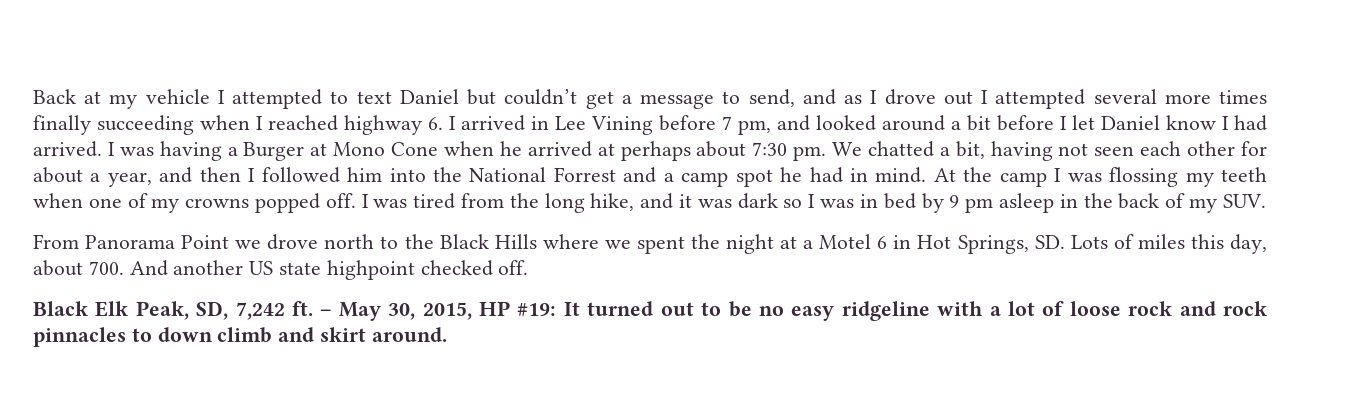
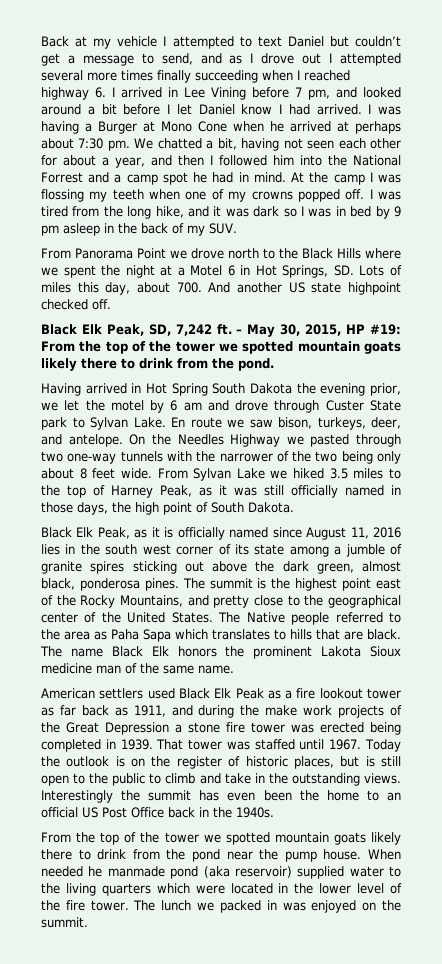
- – May 30, 2015, HP #19: It turned out to be no easy ridgeline with a lot of loose rock and rock pinnacles to down climb and skirt around.
+ – May 30, 2015, HP #19: From the top of the tower we spotted mountain goats likely there to drink from the pond.
+ Having arrived in Hot Spring South Dakota the evening prior, we let the motel by 6 am and drove through Custer State park to Sylvan Lake. En route we saw bison, turkeys, deer, and antelope. On the Needles Highway we pasted through two one-way tunnels with the narrower of the two being only about 8 feet wide. From Sylvan Lake we hiked 3.5 miles to the top of Harney Peak, as it was still officially named in those days, the high point of South Dakota.
+ Black Elk Peak, as it is officially named since August 11, 2016 lies in the south west corner of its state among a jumble of granite spires sticking out above the dark green, almost black, ponderosa pines. The summit is the highest point east of the Rocky Mountains, and pretty close to the geographical center of the United States. The Native people referred to the area as Paha Sapa which translates to hills that are black. The name Black Elk honors the prominent Lakota Sioux medicine man of the same name.
+ American settlers used Black Elk Peak as a fire lookout tower as far back as 1911, and during the make work projects of the Great Depression a stone fire tower was erected being completed in 1939. That tower was staffed until 1967. Today the outlook is on the register of historic places, but is still open to the public to climb and take in the outstanding views. Interestingly the summit has even been the home to an official US Post Office back in the 1940s.
+ From the top of the tower we spotted mountain goats likely there to drink from the pond near the pump house. When needed he manmade pond (aka reservoir) supplied water to the living quarters which were located in the lower level of the fire tower. The lunch we packed in was enjoyed on the summit.

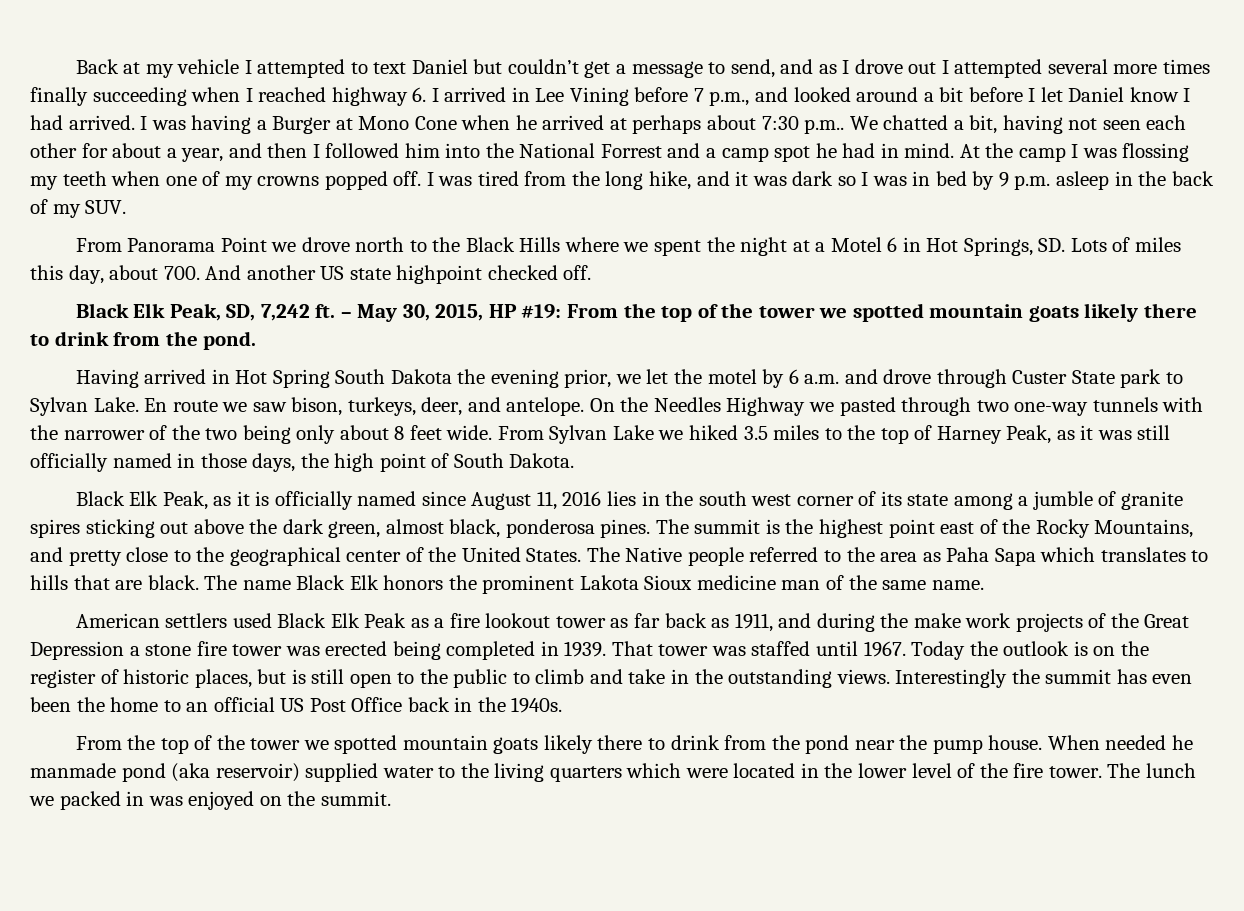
- Back at my vehicle I attempted to text Daniel but couldn’t get a message to send, and as I drove out I attempted several more times finally succeeding when I reached highway 6. I arrived in Lee Vining before 7 pm, and looked around a bit before I let Daniel know I had arrived.
+ Back at my vehicle I attempted to text Daniel but couldn’t get a message to send, and as I drove out I attempted several more times finally succeeding when I reached highway 6. I arrived in Lee Vining before 7 p.m., and looked around a bit before I let Daniel know I had arrived.
- I was having a Burger at Mono Cone when he arrived at perhaps about 7:30 pm.
+ I was having a Burger at Mono Cone when he arrived at perhaps about 7:30 p.m..
- I was tired from the long hike, and it was dark so I was in bed by 9 pm asleep in the back of my SUV.
+ I was tired from the long hike, and it was dark so I was in bed by 9 p.m. asleep in the back of my SUV.
- Having arrived in Hot Spring South Dakota the evening prior, we let the motel by 6 am and drove through Custer State park to Sylvan Lake.
+ Having arrived in Hot Spring South Dakota the evening prior, we let the motel by 6 a.m. and drove through Custer State park to Sylvan Lake.

